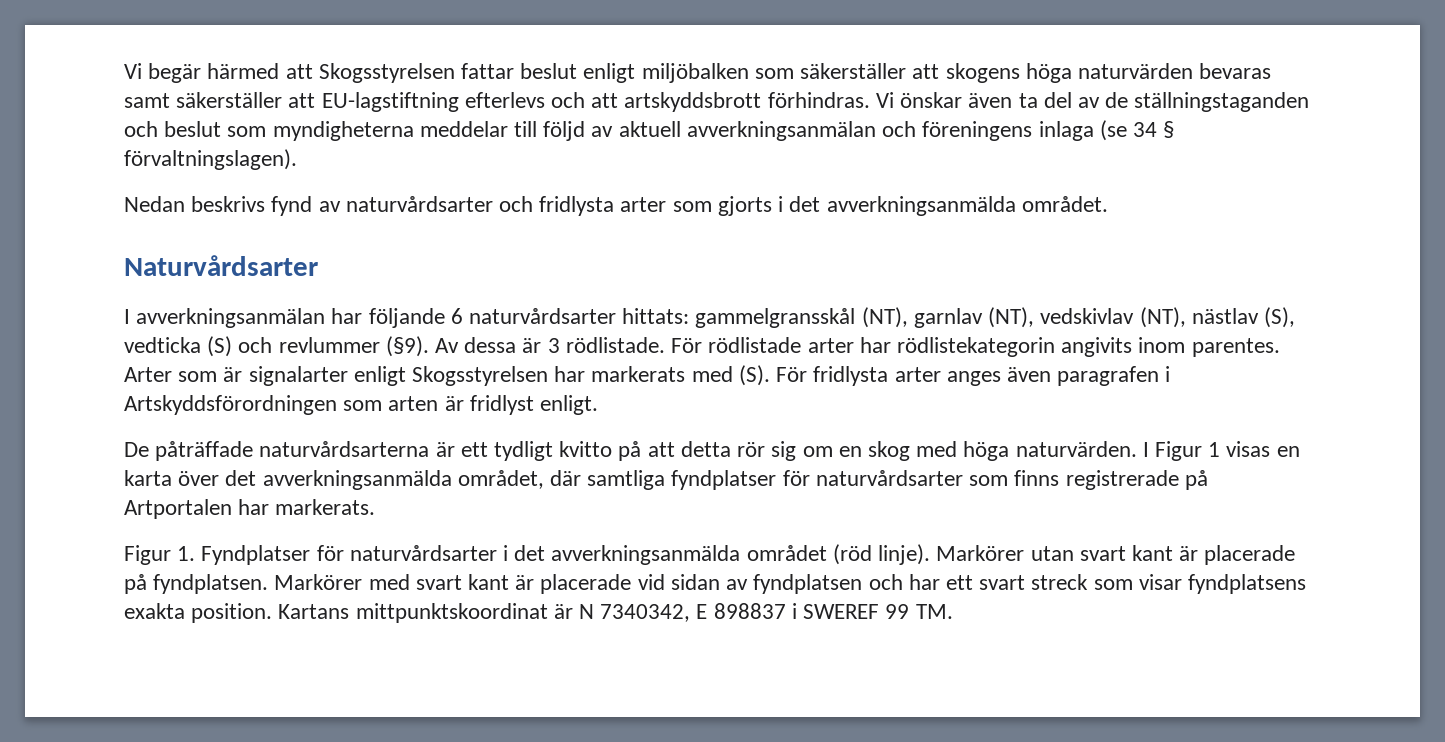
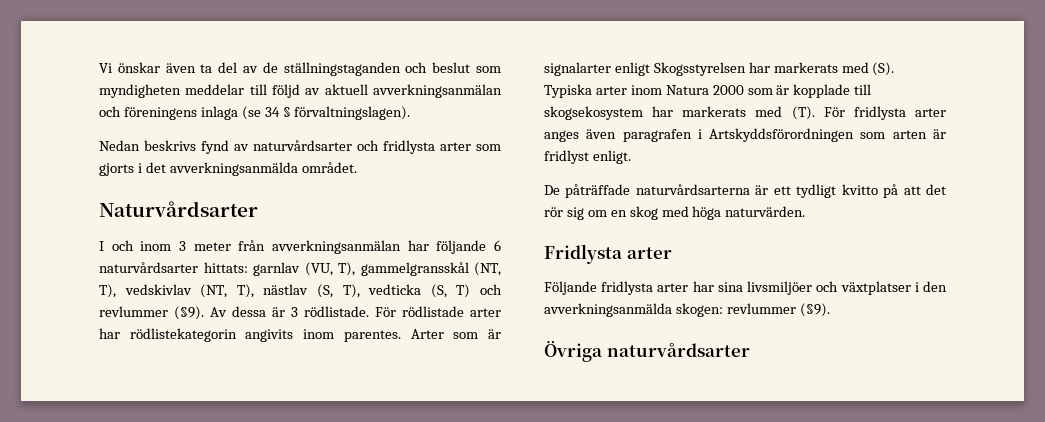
- Vi begär härmed att Skogsstyrelsen fattar beslut enligt miljöbalken som säkerställer att skogens höga naturvärden bevaras samt säkerställer att EU-lagstiftning efterlevs och att artskyddsbrott förhindras. Vi önskar även ta del av de ställningstaganden och beslut som myndigheterna meddelar till följd av aktuell avverkningsanmälan och föreningens inlaga (se 34 § förvaltningslagen).
+ Vi önskar även ta del av de ställningstaganden och beslut som myndigheten meddelar till följd av aktuell avverkningsanmälan och föreningens inlaga (se 34 § förvaltningslagen).
- I avverkningsanmälan har följande 6 naturvårdsarter hittats: gammelgransskål (NT), garnlav (NT), vedskivlav (NT), nästlav (S), vedticka (S) och revlummer (§9).
+ I och inom 3 meter från avverkningsanmälan har följande 6 naturvårdsarter hittats: garnlav (VU, T), gammelgransskål (NT, T), vedskivlav (NT, T), nästlav (S, T), vedticka (S, T) och revlummer (§9).
- Arter som är signalarter enligt Skogsstyrelsen har markerats med (S). För fridlysta arter anges även paragrafen i Artskyddsförordningen som arten är fridlyst enligt.
+ Arter som är signalarter enligt Skogsstyrelsen har markerats med (S). Typiska arter inom Natura 2000 som är kopplade till skogsekosystem har markerats med (T). För fridlysta arter anges även paragrafen i Artskyddsförordningen som arten är fridlyst enligt.
- De påträffade naturvårdsarterna är ett tydligt kvitto på att detta rör sig om en skog med höga naturvärden. I Figur 1 visas en karta över det avverkningsanmälda området, där samtliga fyndplatser för naturvårdsarter som finns registrerade på Artportalen har markerats.
- Figur 1. Fyndplatser för naturvårdsarter i det avverkningsanmälda området (röd linje). Markörer utan svart kant är placerade på fyndplatsen. Markörer med svart kant är placerade vid sidan av fyndplatsen och har ett svart streck som visar fyndplatsens exakta position. Kartans mittpunktskoordinat är N 7340342, E 898837 i SWEREF 99 TM.
+ De påträffade naturvårdsarterna är ett tydligt kvitto på att det rör sig om en skog med höga naturvärden.
+ Fridlysta arter
+ Följande fridlysta arter har sina livsmiljöer och växtplatser i den avverkningsanmälda skogen: revlummer (§9).
+ Övriga naturvårdsarter

